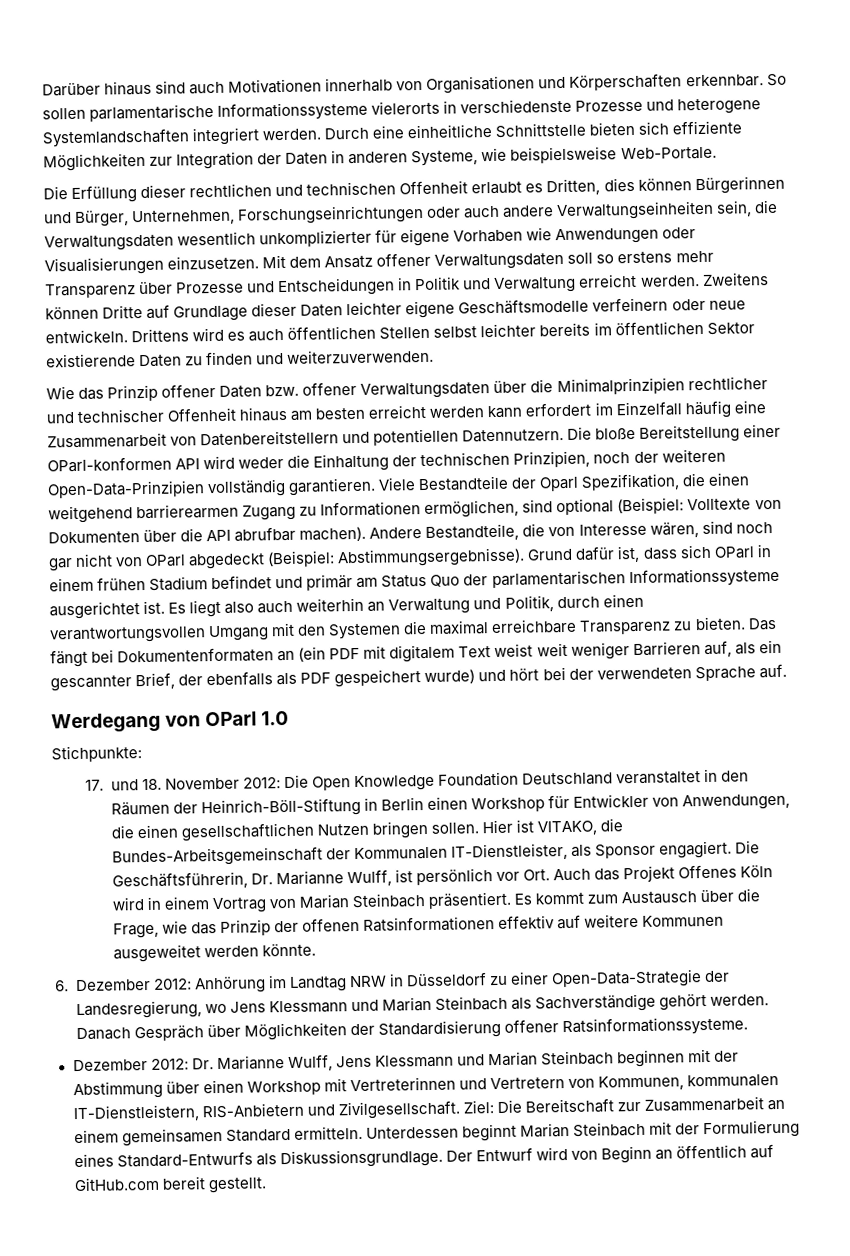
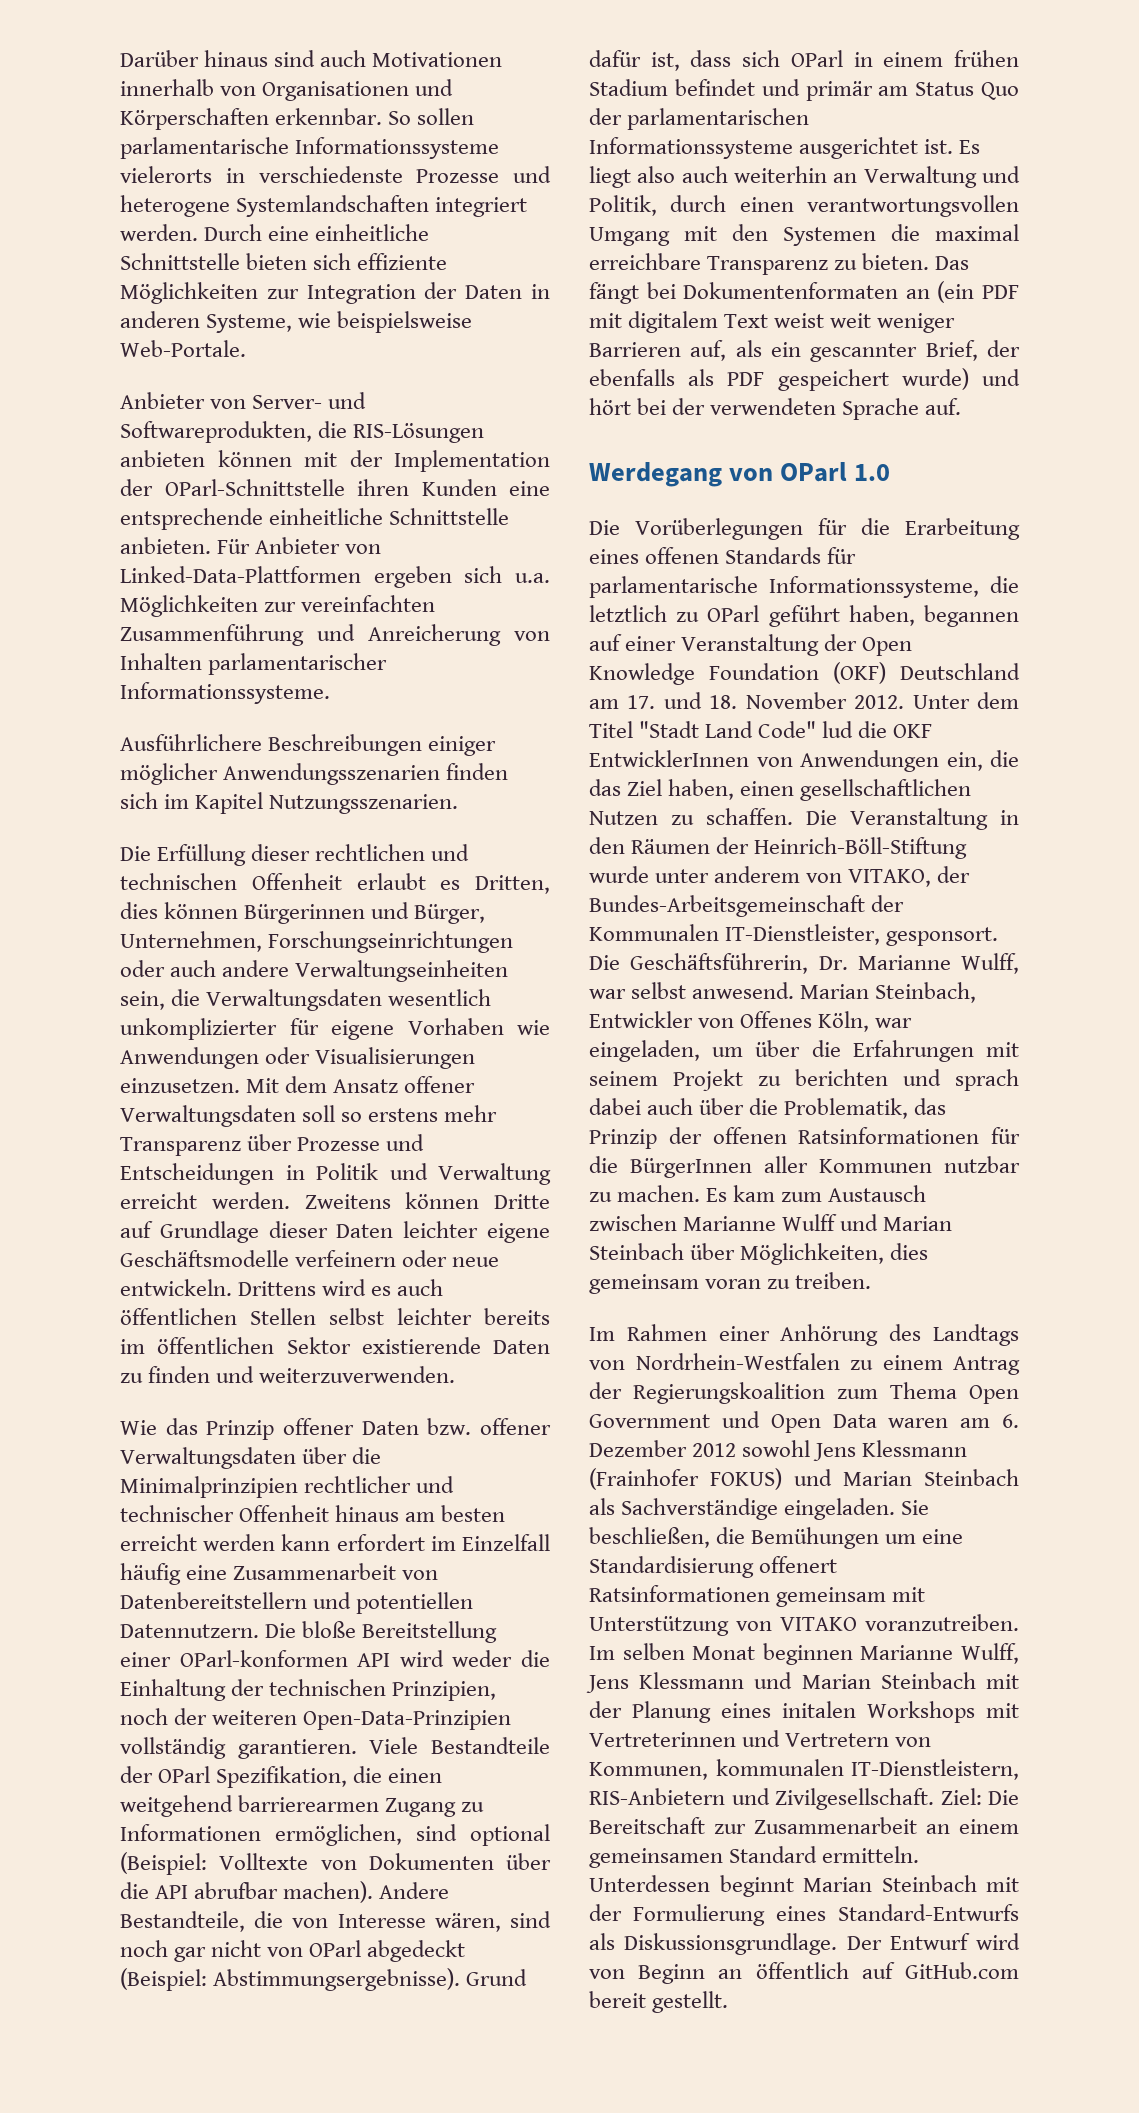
+ Anbieter von Server- und Softwareprodukten, die RIS-Lösungen anbieten können mit der Implementation der OParl-Schnittstelle ihren Kunden eine entsprechende einheitliche Schnittstelle anbieten. Für Anbieter von Linked-Data-Plattformen ergeben sich u.a. Möglichkeiten zur vereinfachten Zusammenführung und Anreicherung von Inhalten parlamentarischer Informationssysteme.
+ Ausführlichere Beschreibungen einiger möglicher Anwendungsszenarien finden sich im Kapitel Nutzungsszenarien.
- Viele Bestandteile der Oparl Spezifikation, die einen weitgehend barrierearmen Zugang zu Informationen ermöglichen, sind optional (Beispiel: Volltexte von Dokumenten über die API abrufbar machen).
+ Viele Bestandteile der OParl Spezifikation, die einen weitgehend barrierearmen Zugang zu Informationen ermöglichen, sind optional (Beispiel: Volltexte von Dokumenten über die API abrufbar machen).
- Stichpunkte:
- 17. und 18. November 2012: Die Open Knowledge Foundation Deutschland veranstaltet in den Räumen der Heinrich-Böll-Stiftung in Berlin einen Workshop für Entwickler von Anwendungen, die einen gesellschaftlichen Nutzen bringen sollen. Hier ist VITAKO, die Bundes-Arbeitsgemeinschaft der Kommunalen IT-Dienstleister, als Sponsor engagiert.
+ Die Vorüberlegungen für die Erarbeitung eines offenen Standards für parlamentarische Informationssysteme, die letztlich zu OParl geführt haben, begannen auf einer Veranstaltung der Open Knowledge Foundation (OKF) Deutschland am 17. und 18. November 2012. Unter dem Titel "Stadt Land Code" lud die OKF EntwicklerInnen von Anwendungen ein, die das Ziel haben, einen gesellschaftlichen Nutzen zu schaffen. Die Veranstaltung in den Räumen der Heinrich-Böll-Stiftung wurde unter anderem von VITAKO, der Bundes-Arbeitsgemeinschaft der Kommunalen IT-Dienstleister, gesponsort.
- Die Geschäftsführerin, Dr. Marianne Wulff, ist persönlich vor Ort. Auch das Projekt Offenes Köln wird in einem Vortrag von Marian Steinbach präsentiert. Es kommt zum Austausch über die Frage, wie das Prinzip der offenen Ratsinformationen effektiv auf weitere Kommunen ausgeweitet werden könnte.
- 6. Dezember 2012: Anhörung im Landtag NRW in Düsseldorf zu einer Open-Data-Strategie der Landesregierung, wo Jens Klessmann und Marian Steinbach als Sachverständige gehört werden. Danach Gespräch über Möglichkeiten der Standardisierung offener Ratsinformationssysteme.
- Dezember 2012: Dr. Marianne Wulff, Jens Klessmann und Marian Steinbach beginnen mit der Abstimmung über einen Workshop mit Vertreterinnen und Vertretern von Kommunen, kommunalen IT-Dienstleistern, RIS-Anbietern und Zivilgesellschaft.
+ Die Geschäftsführerin, Dr. Marianne Wulff, war selbst anwesend. Marian Steinbach, Entwickler von Offenes Köln, war eingeladen, um über die Erfahrungen mit seinem Projekt zu berichten und sprach dabei auch über die Problematik, das Prinzip der offenen Ratsinformationen für die BürgerInnen aller Kommunen nutzbar zu machen. Es kam zum Austausch zwischen Marianne Wulff und Marian Steinbach über Möglichkeiten, dies gemeinsam voran zu treiben.
+ Im Rahmen einer Anhörung des Landtags von Nordrhein-Westfalen zu einem Antrag der Regierungskoalition zum Thema Open Government und Open Data waren am 6. Dezember 2012 sowohl Jens Klessmann (Frainhofer FOKUS) und Marian Steinbach als Sachverständige eingeladen. Sie beschließen, die Bemühungen um eine Standardisierung offenert Ratsinformationen gemeinsam mit Unterstützung von VITAKO voranzutreiben. Im selben Monat beginnen Marianne Wulff, Jens Klessmann und Marian Steinbach mit der Planung eines initalen Workshops mit Vertreterinnen und Vertretern von Kommunen, kommunalen IT-Dienstleistern, RIS-Anbietern und Zivilgesellschaft.

